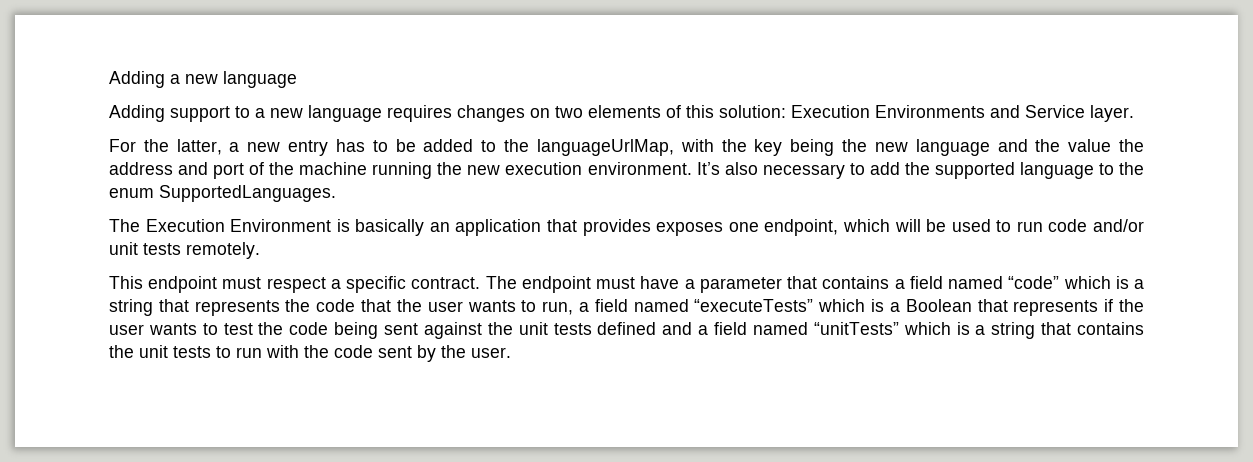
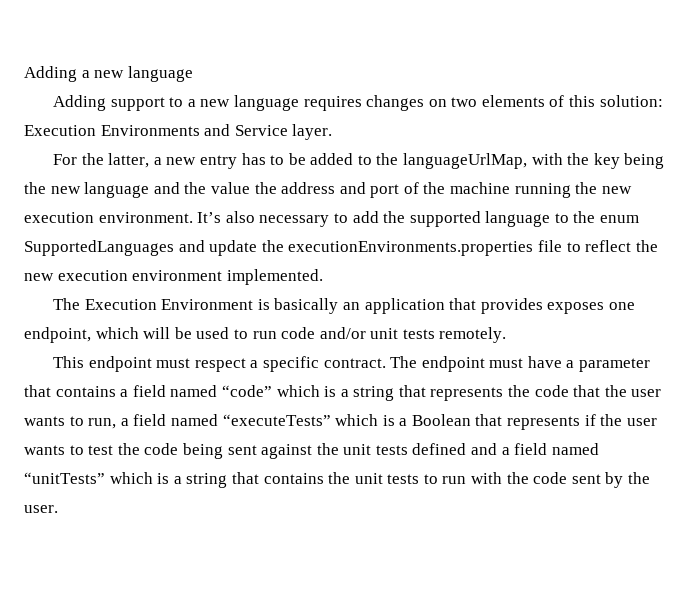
- It’s also necessary to add the supported language to the enum SupportedLanguages.
+ It’s also necessary to add the supported language to the enum SupportedLanguages and update the executionEnvironments.properties file to reflect the new execution environment implemented.

